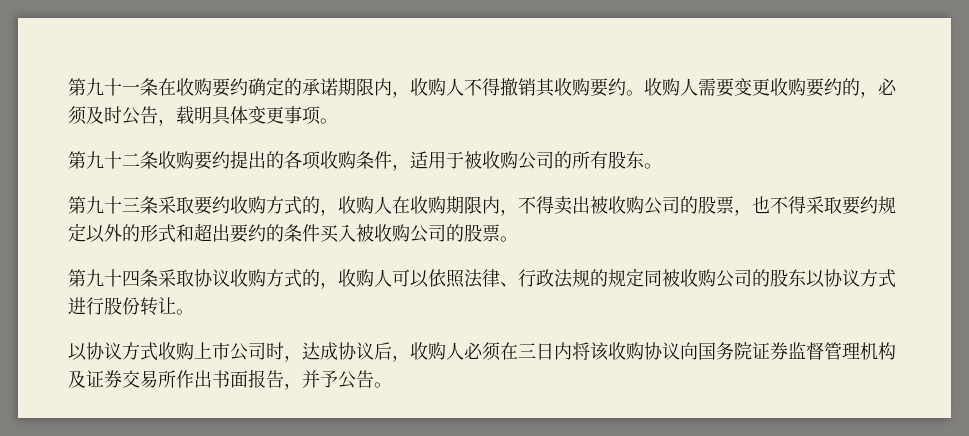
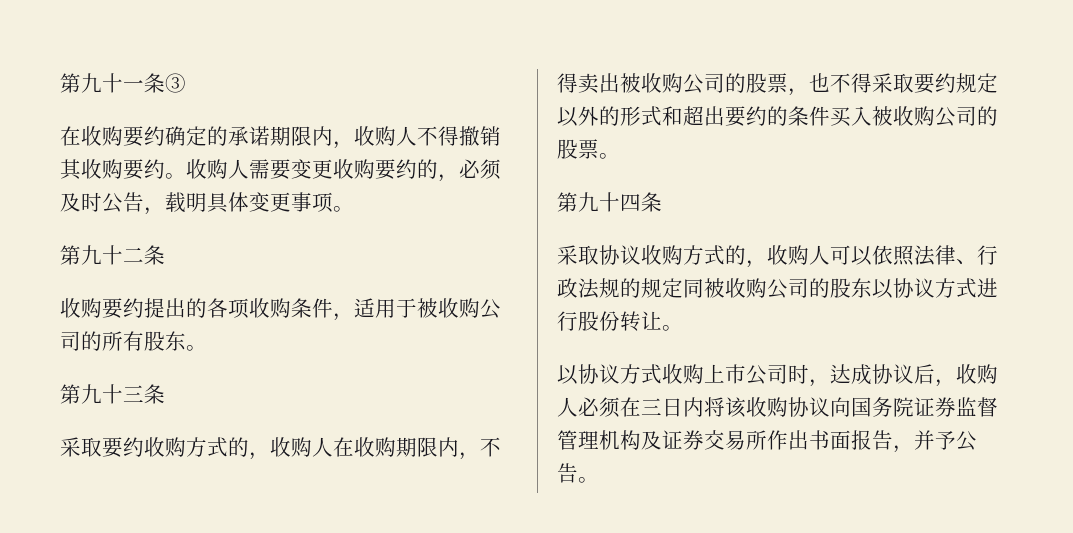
- 第九十一条在收购要约确定的承诺期限内，收购人不得撤销其收购要约。
+ 第九十一条③
+ 在收购要约确定的承诺期限内，收购人不得撤销其收购要约。
- 第九十二条收购要约提出的各项收购条件，适用于被收购公司的所有股东。
+ 第九十二条
+ 收购要约提出的各项收购条件，适用于被收购公司的所有股东。
- 第九十三条采取要约收购方式的，收购人在收购期限内，不得卖出被收购公司的股票，也不得采取要约规定以外的形式和超出要约的条件买入被收购公司的股票。
+ 第九十三条
+ 采取要约收购方式的，收购人在收购期限内，不得卖出被收购公司的股票，也不得采取要约规定以外的形式和超出要约的条件买入被收购公司的股票。
- 第九十四条采取协议收购方式的，收购人可以依照法律、行政法规的规定同被收购公司的股东以协议方式进行股份转让。
+ 第九十四条
+ 采取协议收购方式的，收购人可以依照法律、行政法规的规定同被收购公司的股东以协议方式进行股份转让。

